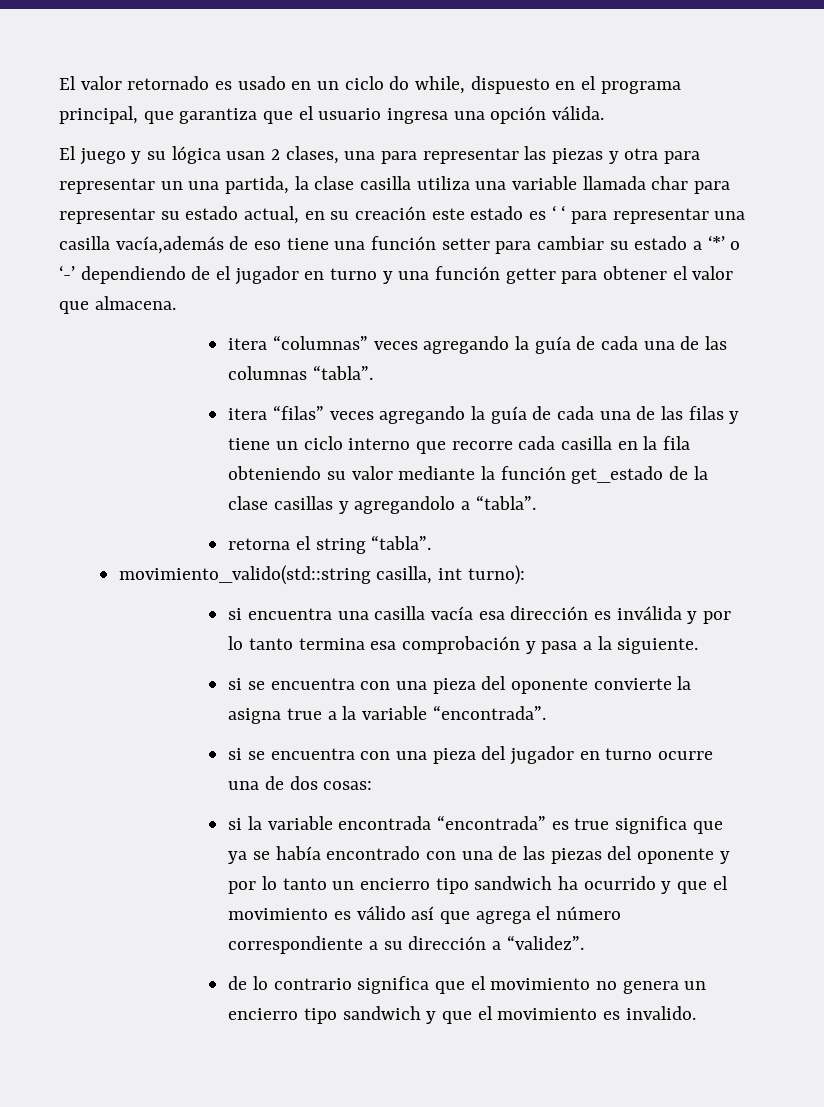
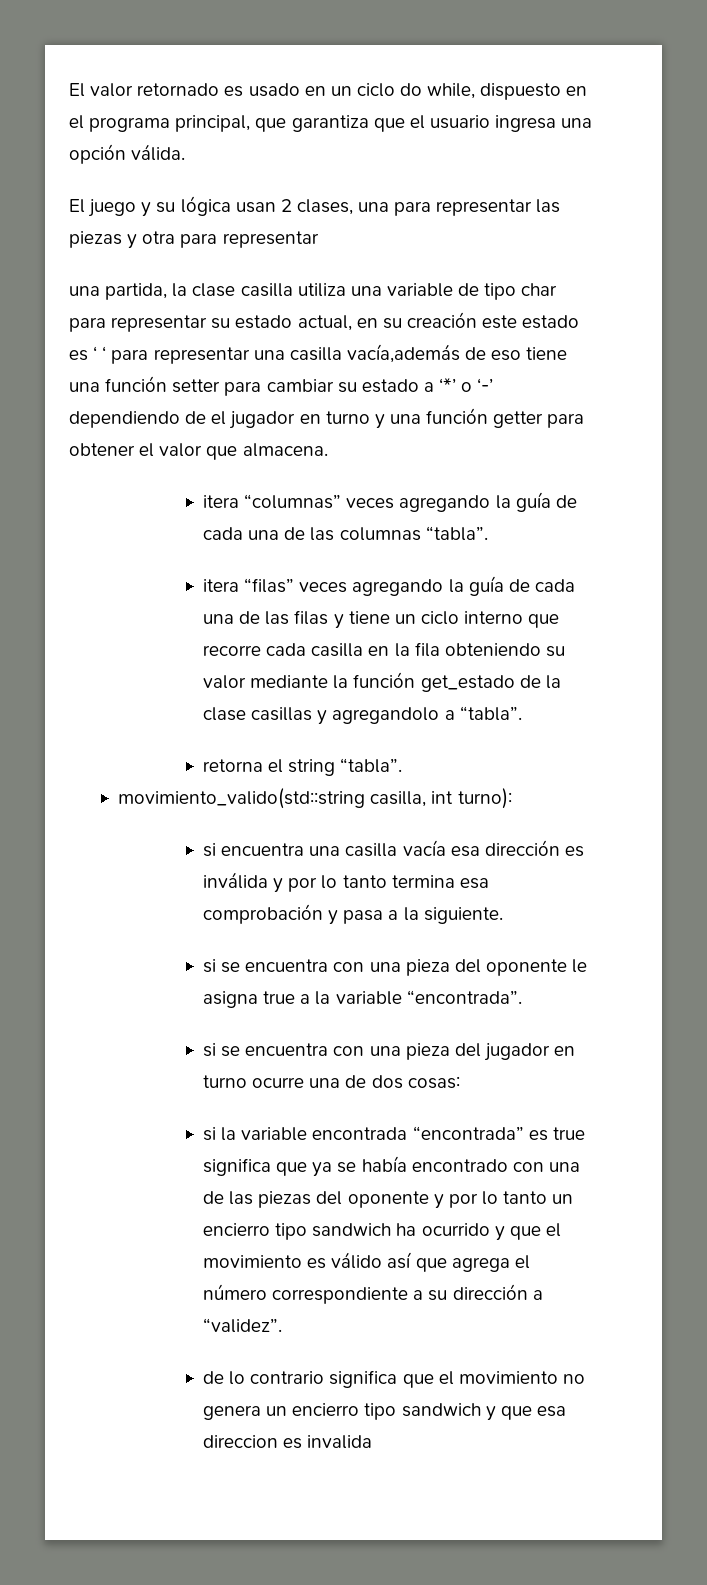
- El juego y su lógica usan 2 clases, una para representar las piezas y otra para representar un una partida, la clase casilla utiliza una variable llamada char para representar su estado actual, en su creación este estado es ‘ ‘ para representar una casilla vacía,además de eso tiene una función setter para cambiar su estado a ‘*’ o ‘-’ dependiendo de el jugador en turno y una función getter para obtener el valor que almacena.
+ El juego y su lógica usan 2 clases, una para representar las piezas y otra para representar
+ una partida, la clase casilla utiliza una variable de tipo char para representar su estado actual, en su creación este estado es ‘ ‘ para representar una casilla vacía,además de eso tiene una función setter para cambiar su estado a ‘*’ o ‘-’ dependiendo de el jugador en turno y una función getter para obtener el valor que almacena.
- si se encuentra con una pieza del oponente convierte la asigna true a la variable “encontrada”.
+ si se encuentra con una pieza del oponente le asigna true a la variable “encontrada”.
- de lo contrario significa que el movimiento no genera un encierro tipo sandwich y que el movimiento es invalido.
+ de lo contrario significa que el movimiento no genera un encierro tipo sandwich y que esa direccion es invalida

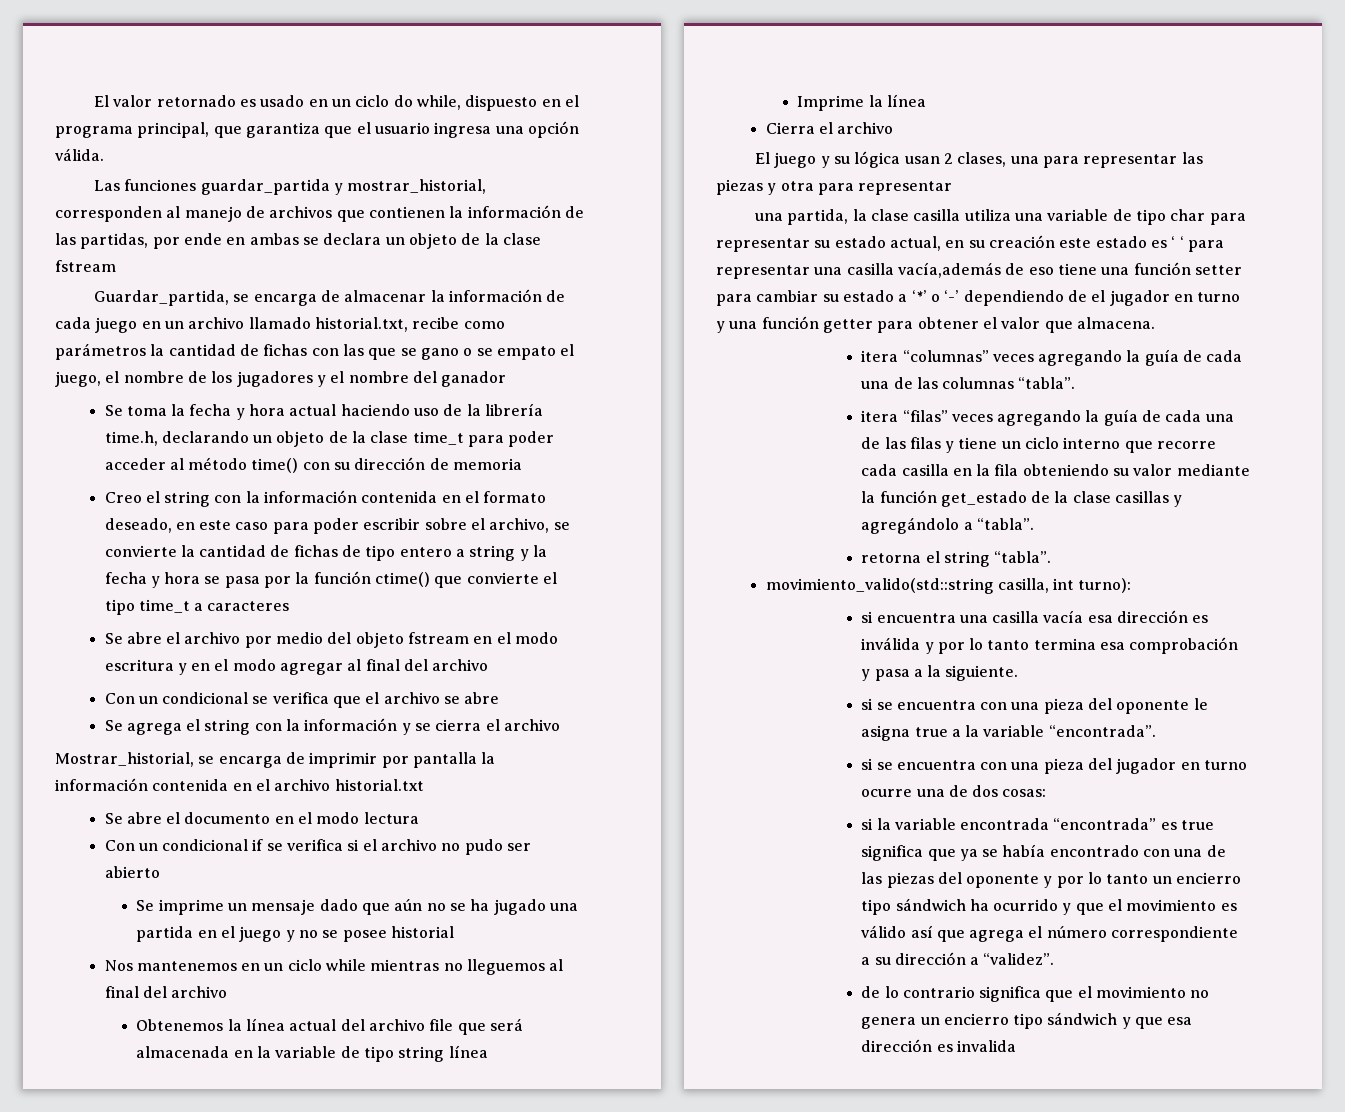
+ Las funciones guardar_partida y mostrar_historial, corresponden al manejo de archivos que contienen la información de las partidas, por ende en ambas se declara un objeto de la clase fstream
+ Guardar_partida, se encarga de almacenar la información de cada juego en un archivo llamado historial.txt, recibe como parámetros la cantidad de fichas con las que se gano o se empato el juego, el nombre de los jugadores y el nombre del ganador
+ Se toma la fecha y hora actual haciendo uso de la librería time.h, declarando un objeto de la clase time_t para poder acceder al método time() con su dirección de memoria
+ Creo el string con la información contenida en el formato deseado, en este caso para poder escribir sobre el archivo, se convierte la cantidad de fichas de tipo entero a string y la fecha y hora se pasa por la función ctime() que convierte el tipo time_t a caracteres
+ Se abre el archivo por medio del objeto fstream en el modo escritura y en el modo agregar al final del archivo
+ Con un condicional se verifica que el archivo se abre
+ Se agrega el string con la información y se cierra el archivo
+ Mostrar_historial, se encarga de imprimir por pantalla la información contenida en el archivo historial.txt
+ Se abre el documento en el modo lectura
+ Con un condicional if se verifica si el archivo no pudo ser abierto
+ Se imprime un mensaje dado que aún no se ha jugado una partida en el juego y no se posee historial
+ Nos mantenemos en un ciclo while mientras no lleguemos al final del archivo
+ Obtenemos la línea actual del archivo file que será almacenada en la variable de tipo string línea
+ Imprime la línea
+ Cierra el archivo
- itera “filas” veces agregando la guía de cada una de las filas y tiene un ciclo interno que recorre cada casilla en la fila obteniendo su valor mediante la función get_estado de la clase casillas y agregandolo a “tabla”.
+ itera “filas” veces agregando la guía de cada una de las filas y tiene un ciclo interno que recorre cada casilla en la fila obteniendo su valor mediante la función get_estado de la clase casillas y agregándolo a “tabla”.
- si la variable encontrada “encontrada” es true significa que ya se había encontrado con una de las piezas del oponente y por lo tanto un encierro tipo sandwich ha ocurrido y que el movimiento es válido así que agrega el número correspondiente a su dirección a “validez”.
+ si la variable encontrada “encontrada” es true significa que ya se había encontrado con una de las piezas del oponente y por lo tanto un encierro tipo sándwich ha ocurrido y que el movimiento es válido así que agrega el número correspondiente a su dirección a “validez”.
- de lo contrario significa que el movimiento no genera un encierro tipo sandwich y que esa direccion es invalida
+ de lo contrario significa que el movimiento no genera un encierro tipo sándwich y que esa dirección es invalida

